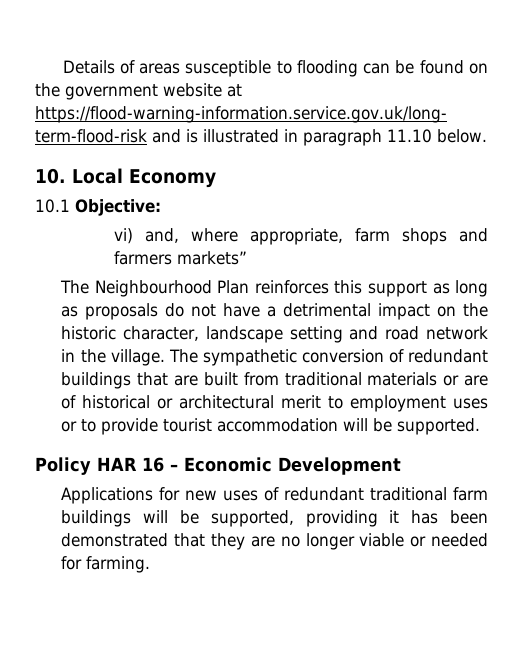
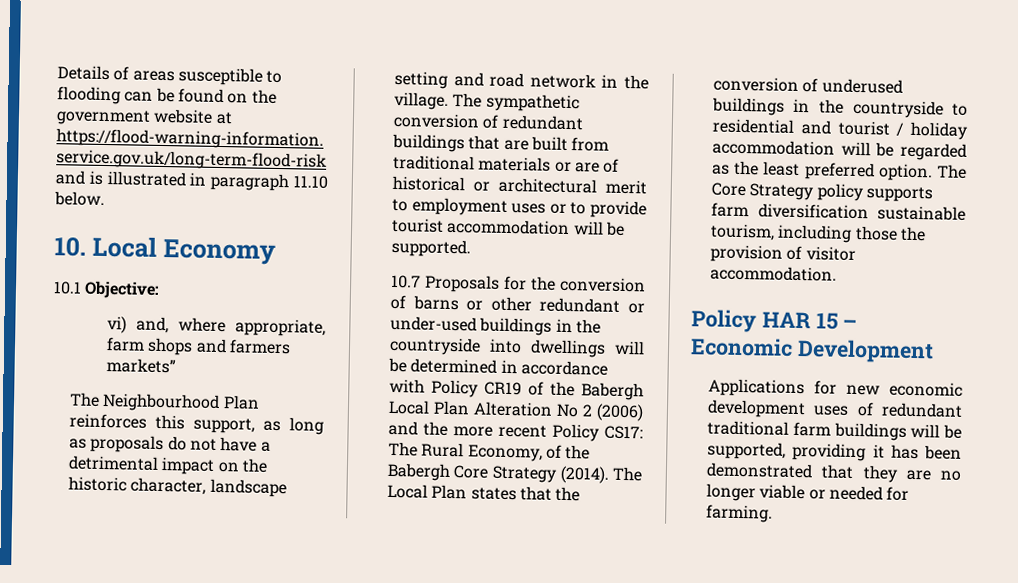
- The Neighbourhood Plan reinforces this support as long as proposals do not have a detrimental impact on the historic character, landscape setting and road network in the village.
+ The Neighbourhood Plan reinforces this support, as long as proposals do not have a detrimental impact on the historic character, landscape setting and road network in the village.
+ 10.7 Proposals for the conversion of barns or other redundant or under-used buildings in the countryside into dwellings will be determined in accordance with Policy CR19 of the Babergh Local Plan Alteration No 2 (2006) and the more recent Policy CS17: The Rural Economy, of the Babergh Core Strategy (2014). The Local Plan states that the conversion of underused buildings in the countryside to residential and tourist / holiday accommodation will be regarded as the least preferred option. The Core Strategy policy supports farm diversification sustainable tourism, including those the provision of visitor accommodation.
- Policy HAR 16 – Economic Development
+ Policy HAR 15 – Economic Development
- Applications for new uses of redundant traditional farm buildings will be supported, providing it has been demonstrated that they are no longer viable or needed for farming.
+ Applications for new economic development uses of redundant traditional farm buildings will be supported, providing it has been demonstrated that they are no longer viable or needed for farming.

